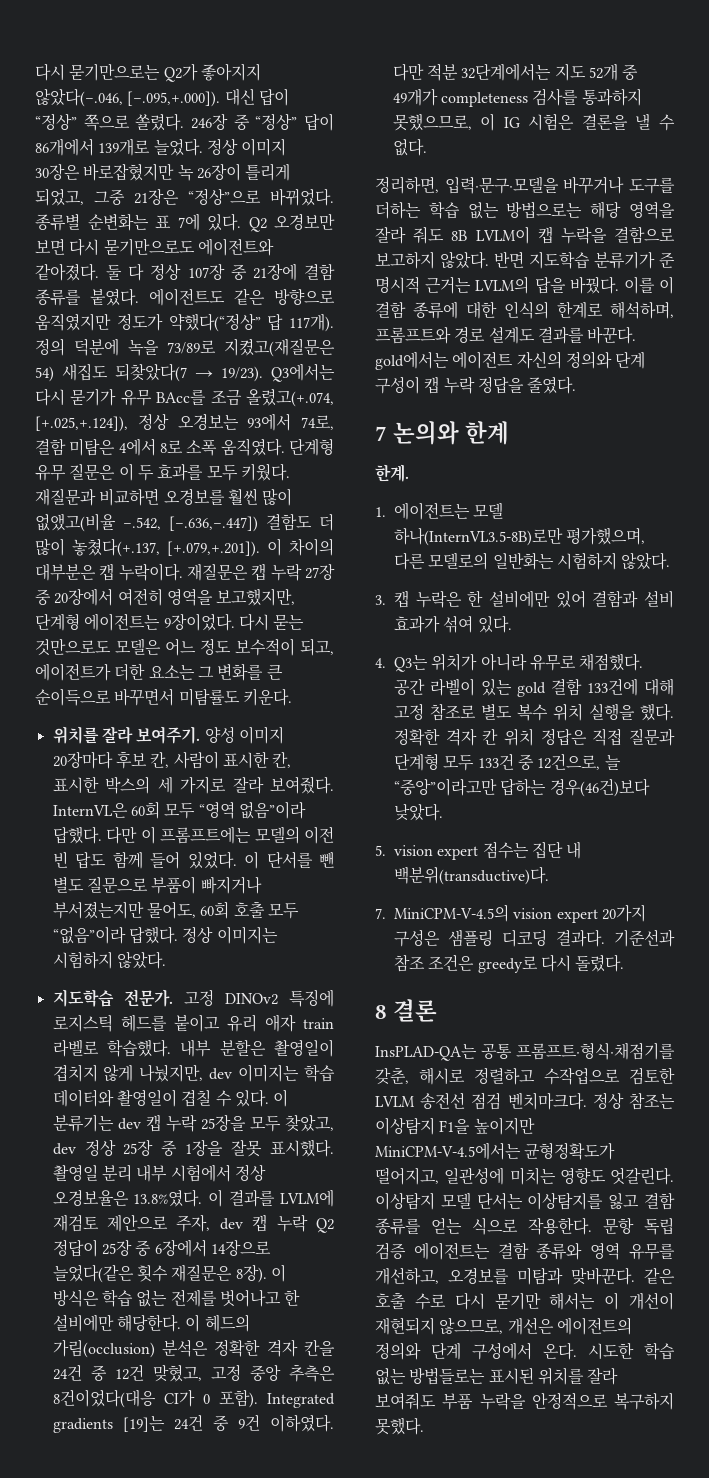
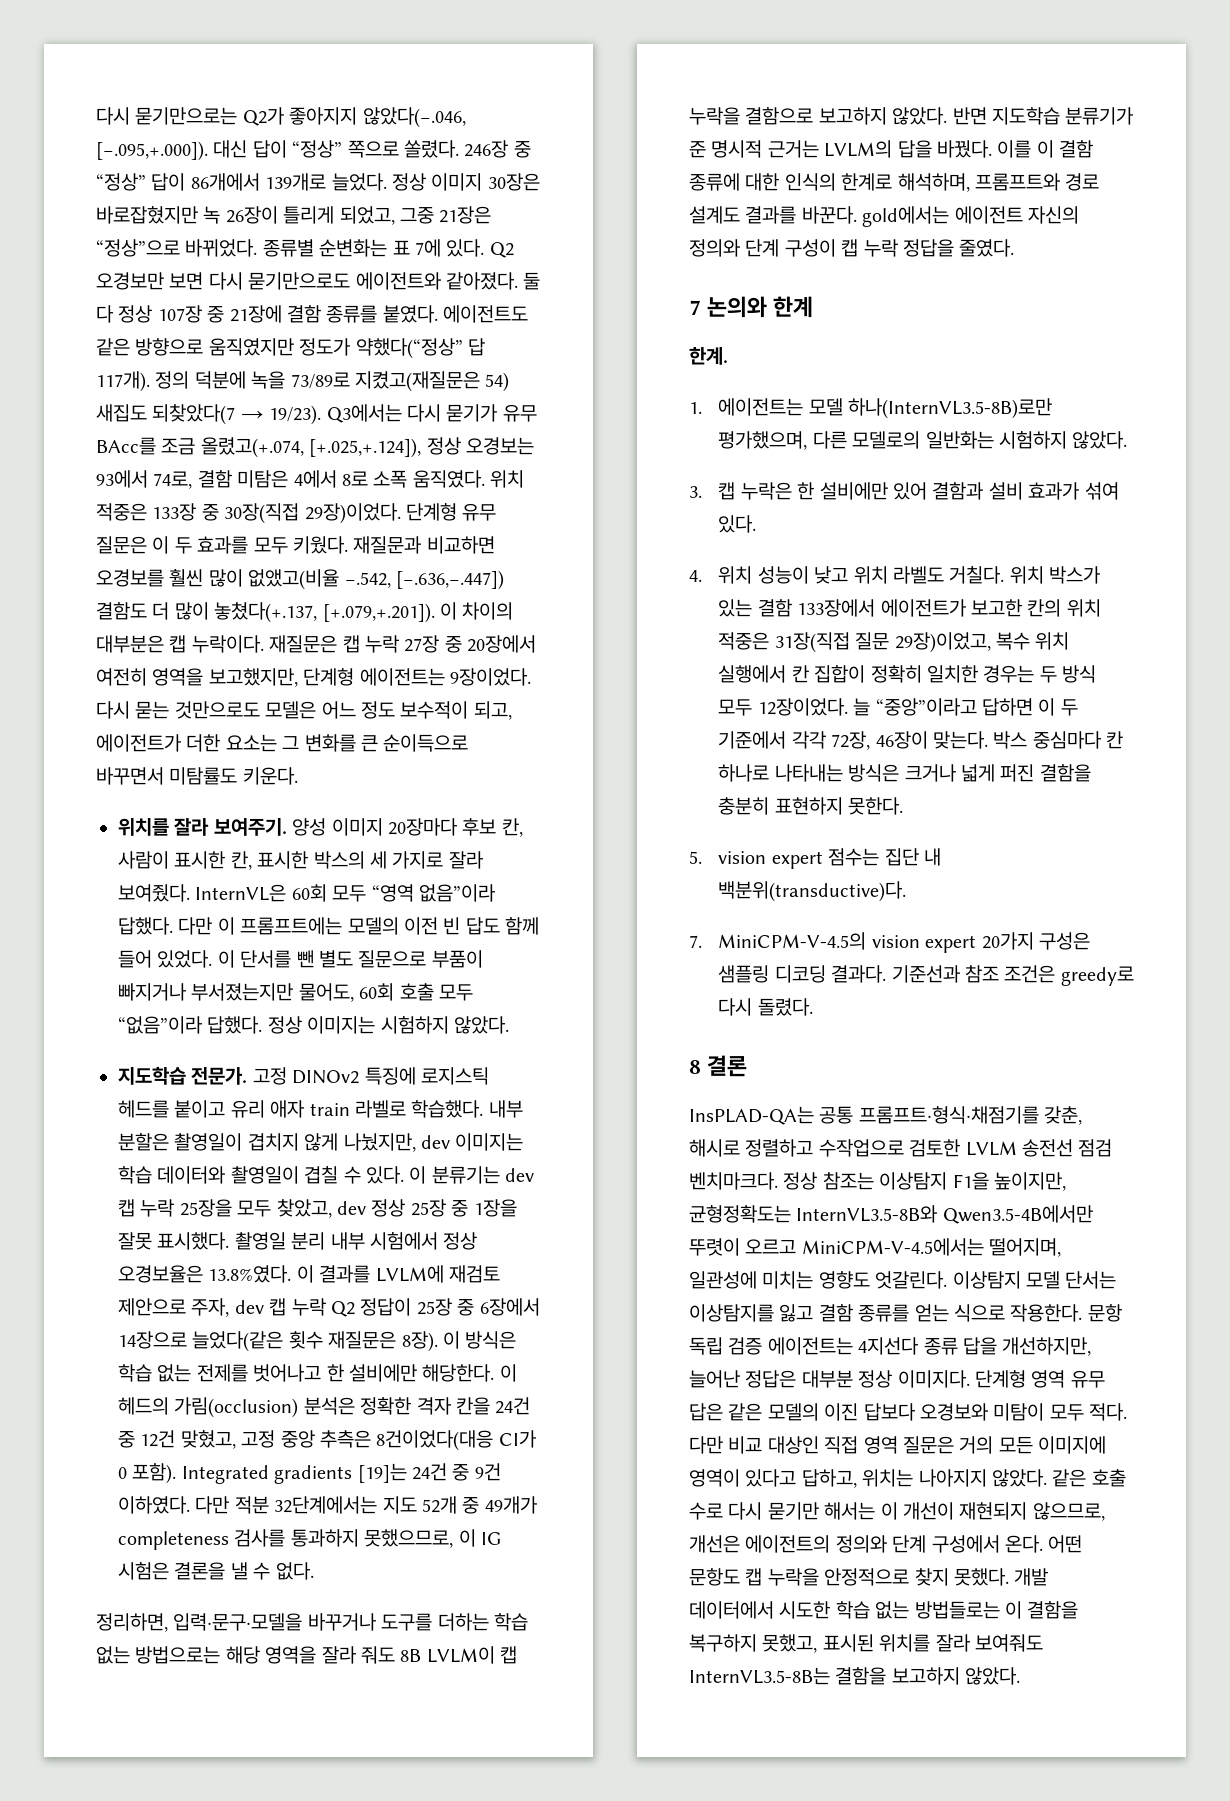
+ 위치 적중은 133장 중 30장(직접 29장)이었다.
- 4. Q3는 위치가 아니라 유무로 채점했다. 공간 라벨이 있는 gold 결함 133건에 대해 고정 참조로 별도 복수 위치 실행을 했다. 정확한 격자 칸 위치 정답은 직접 질문과 단계형 모두 133건 중 12건으로, 늘 “중앙”이라고만 답하는 경우(46건)보다 낮았다.
+ 4. 위치 성능이 낮고 위치 라벨도 거칠다. 위치 박스가 있는 결함 133장에서 에이전트가 보고한 칸의 위치 적중은 31장(직접 질문 29장)이었고, 복수 위치 실행에서 칸 집합이 정확히 일치한 경우는 두 방식 모두 12장이었다. 늘 “중앙”이라고 답하면 이 두 기준에서 각각 72장, 46장이 맞는다. 박스 중심마다 칸 하나로 나타내는 방식은 크거나 넓게 퍼진 결함을 충분히 표현하지 못한다.
- 정상 참조는 이상탐지 F1을 높이지만 MiniCPM-V-4.5에서는 균형정확도가 떨어지고, 일관성에 미치는 영향도 엇갈린다.
+ 정상 참조는 이상탐지 F1을 높이지만, 균형정확도는 InternVL3.5-8B와 Qwen3.5-4B에서만 뚜렷이 오르고 MiniCPM-V-4.5에서는 떨어지며, 일관성에 미치는 영향도 엇갈린다.
- 문항 독립 검증 에이전트는 결함 종류와 영역 유무를 개선하고, 오경보를 미탐과 맞바꾼다.
+ 문항 독립 검증 에이전트는 4지선다 종류 답을 개선하지만, 늘어난 정답은 대부분 정상 이미지다. 단계형 영역 유무 답은 같은 모델의 이진 답보다 오경보와 미탐이 모두 적다. 다만 비교 대상인 직접 영역 질문은 거의 모든 이미지에 영역이 있다고 답하고, 위치는 나아지지 않았다.
- 시도한 학습 없는 방법들로는 표시된 위치를 잘라 보여줘도 부품 누락을 안정적으로 복구하지 못했다.
+ 어떤 문항도 캡 누락을 안정적으로 찾지 못했다. 개발 데이터에서 시도한 학습 없는 방법들로는 이 결함을 복구하지 못했고, 표시된 위치를 잘라 보여줘도 InternVL3.5-8B는 결함을 보고하지 않았다.

